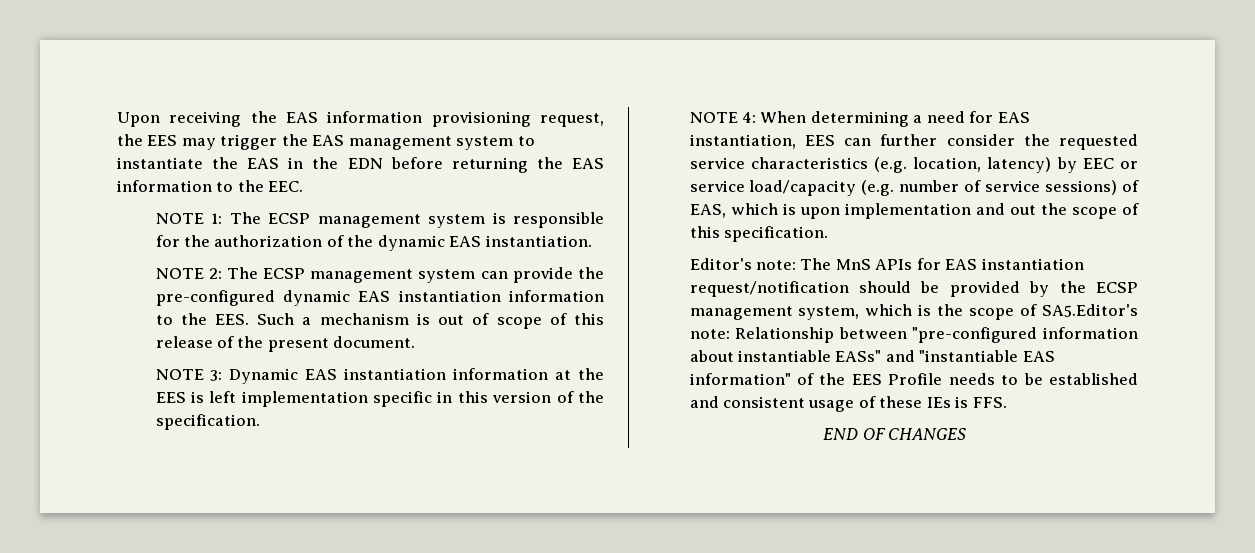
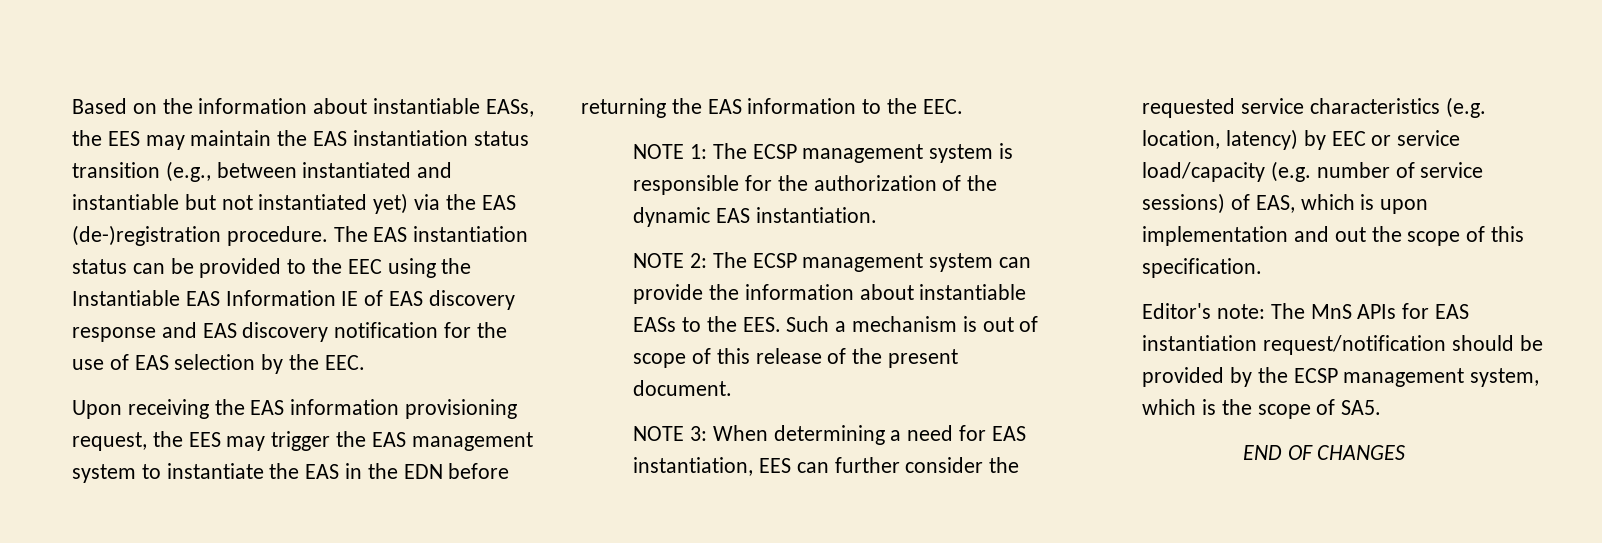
+ Based on the information about instantiable EASs, the EES may maintain the EAS instantiation status transition (e.g., between instantiated and instantiable but not instantiated yet) via the EAS (de-)registration procedure. The EAS instantiation status can be provided to the EEC using the Instantiable EAS Information IE of EAS discovery response and EAS discovery notification for the use of EAS selection by the EEC.
- NOTE 2: The ECSP management system can provide the pre-configured dynamic EAS instantiation information to the EES. Such a mechanism is out of scope of this release of the present document.
+ NOTE 2: The ECSP management system can provide the information about instantiable EASs to the EES. Such a mechanism is out of scope of this release of the present document.
- NOTE 3: Dynamic EAS instantiation information at the EES is left implementation specific in this version of the specification.
- NOTE 4: When determining a need for EAS instantiation, EES can further consider the requested service characteristics (e.g. location, latency) by EEC or service load/capacity (e.g. number of service sessions) of EAS, which is upon implementation and out the scope of this specification.
+ NOTE 3: When determining a need for EAS instantiation, EES can further consider the requested service characteristics (e.g. location, latency) by EEC or service load/capacity (e.g. number of service sessions) of EAS, which is upon implementation and out the scope of this specification.
- Editor's note: The MnS APIs for EAS instantiation request/notification should be provided by the ECSP management system, which is the scope of SA5.Editor's note: Relationship between "pre-configured information about instantiable EASs" and "instantiable EAS information" of the EES Profile needs to be established and consistent usage of these IEs is FFS.
+ Editor's note: The MnS APIs for EAS instantiation request/notification should be provided by the ECSP management system, which is the scope of SA5.

